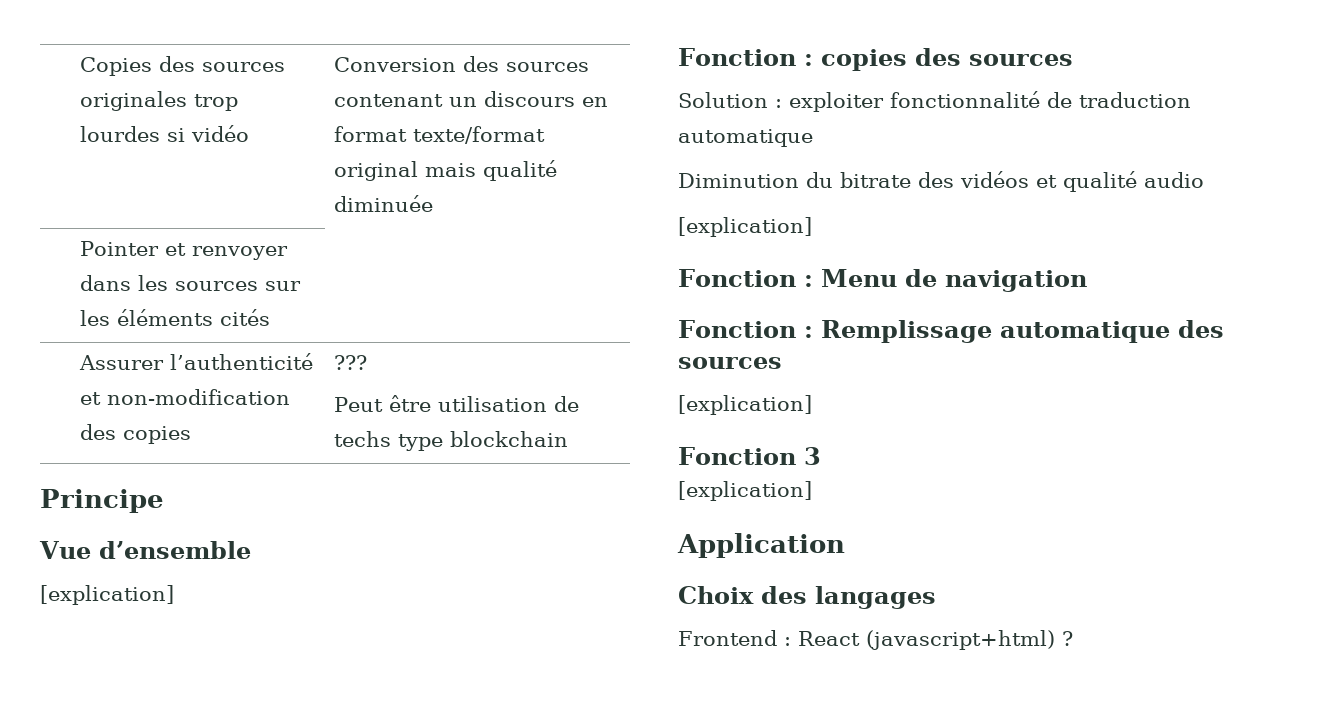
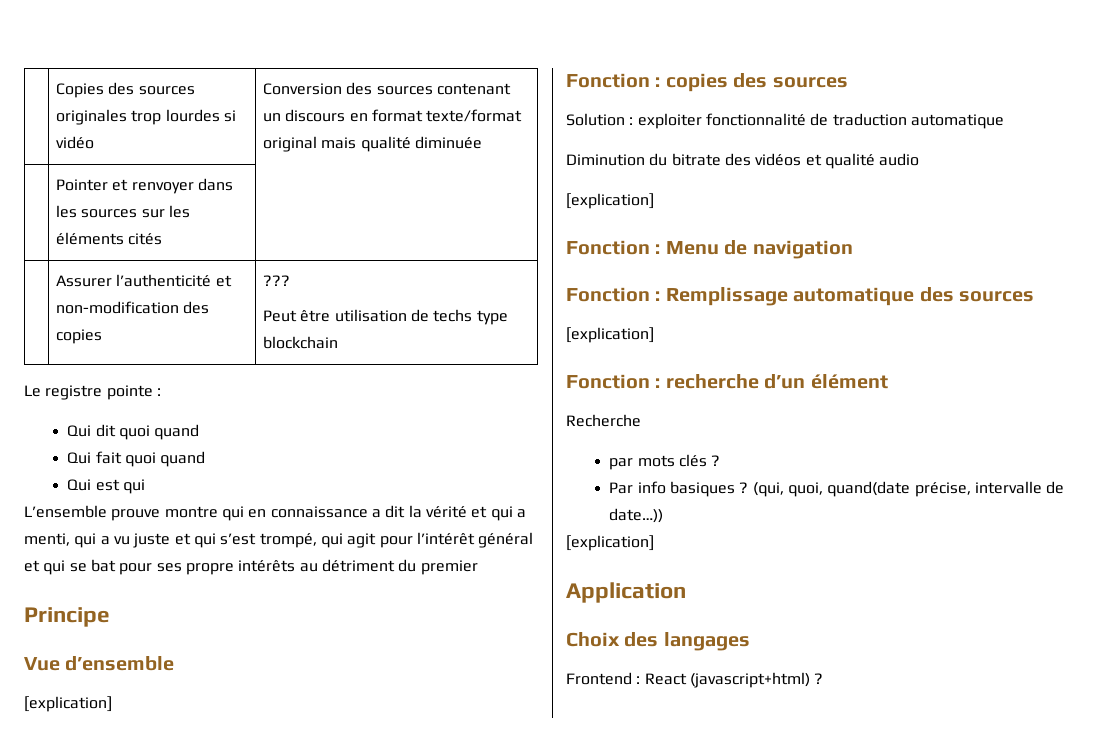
+ Le registre pointe :
+ Qui dit quoi quand
+ Qui fait quoi quand
+ Qui est qui
+ L’ensemble prouve montre qui en connaissance a dit la vérité et qui a menti, qui a vu juste et qui s’est trompé, qui agit pour l’intérêt général et qui se bat pour ses propre intérêts au détriment du premier
- Fonction 3
+ Fonction : recherche d’un élément
+ Recherche
+ par mots clés ?
+ Par info basiques ? (qui, quoi, quand(date précise, intervalle de date…))

